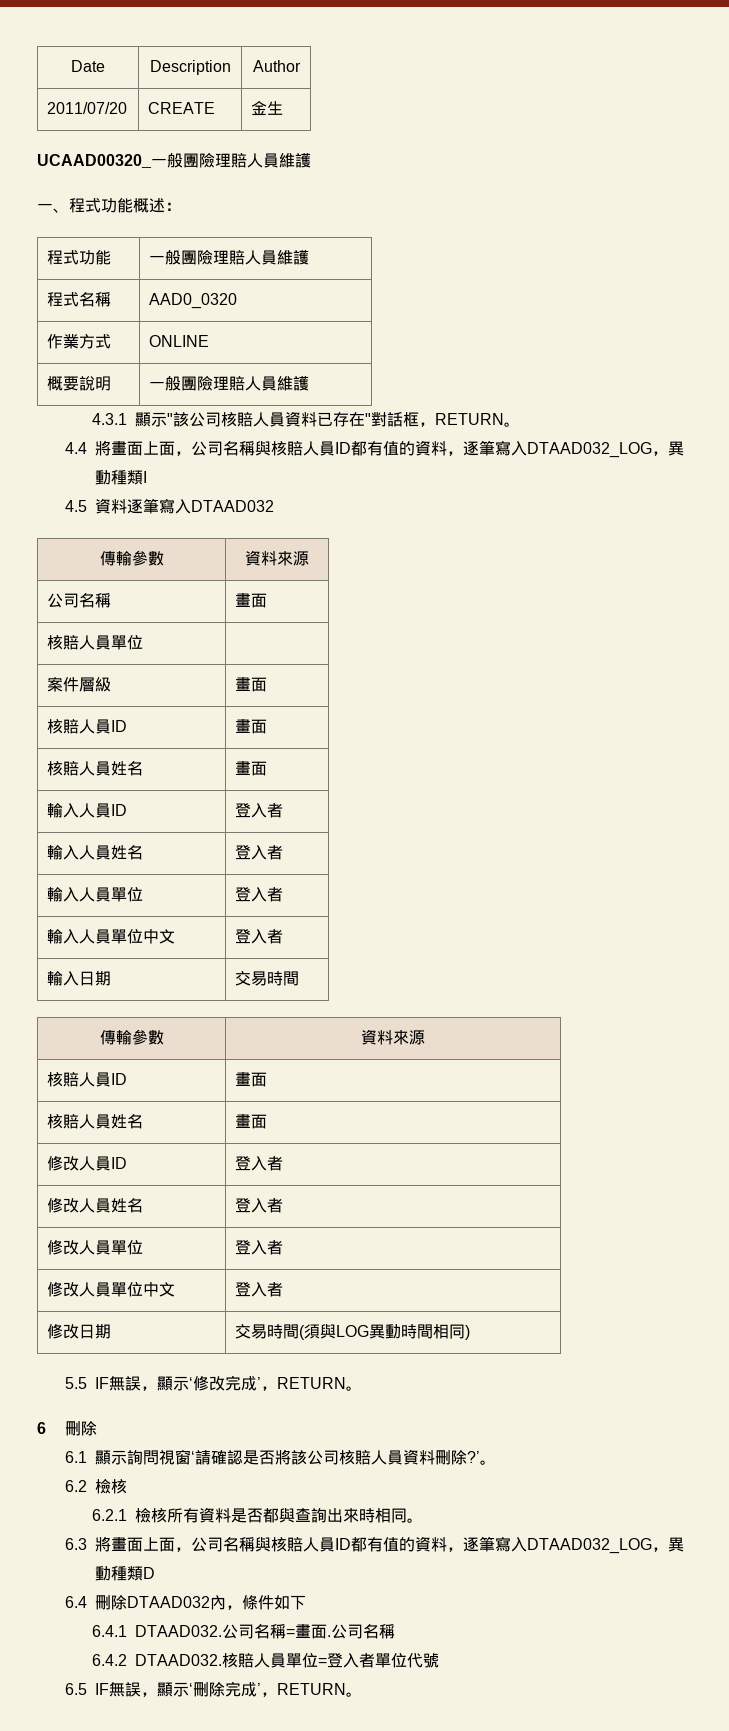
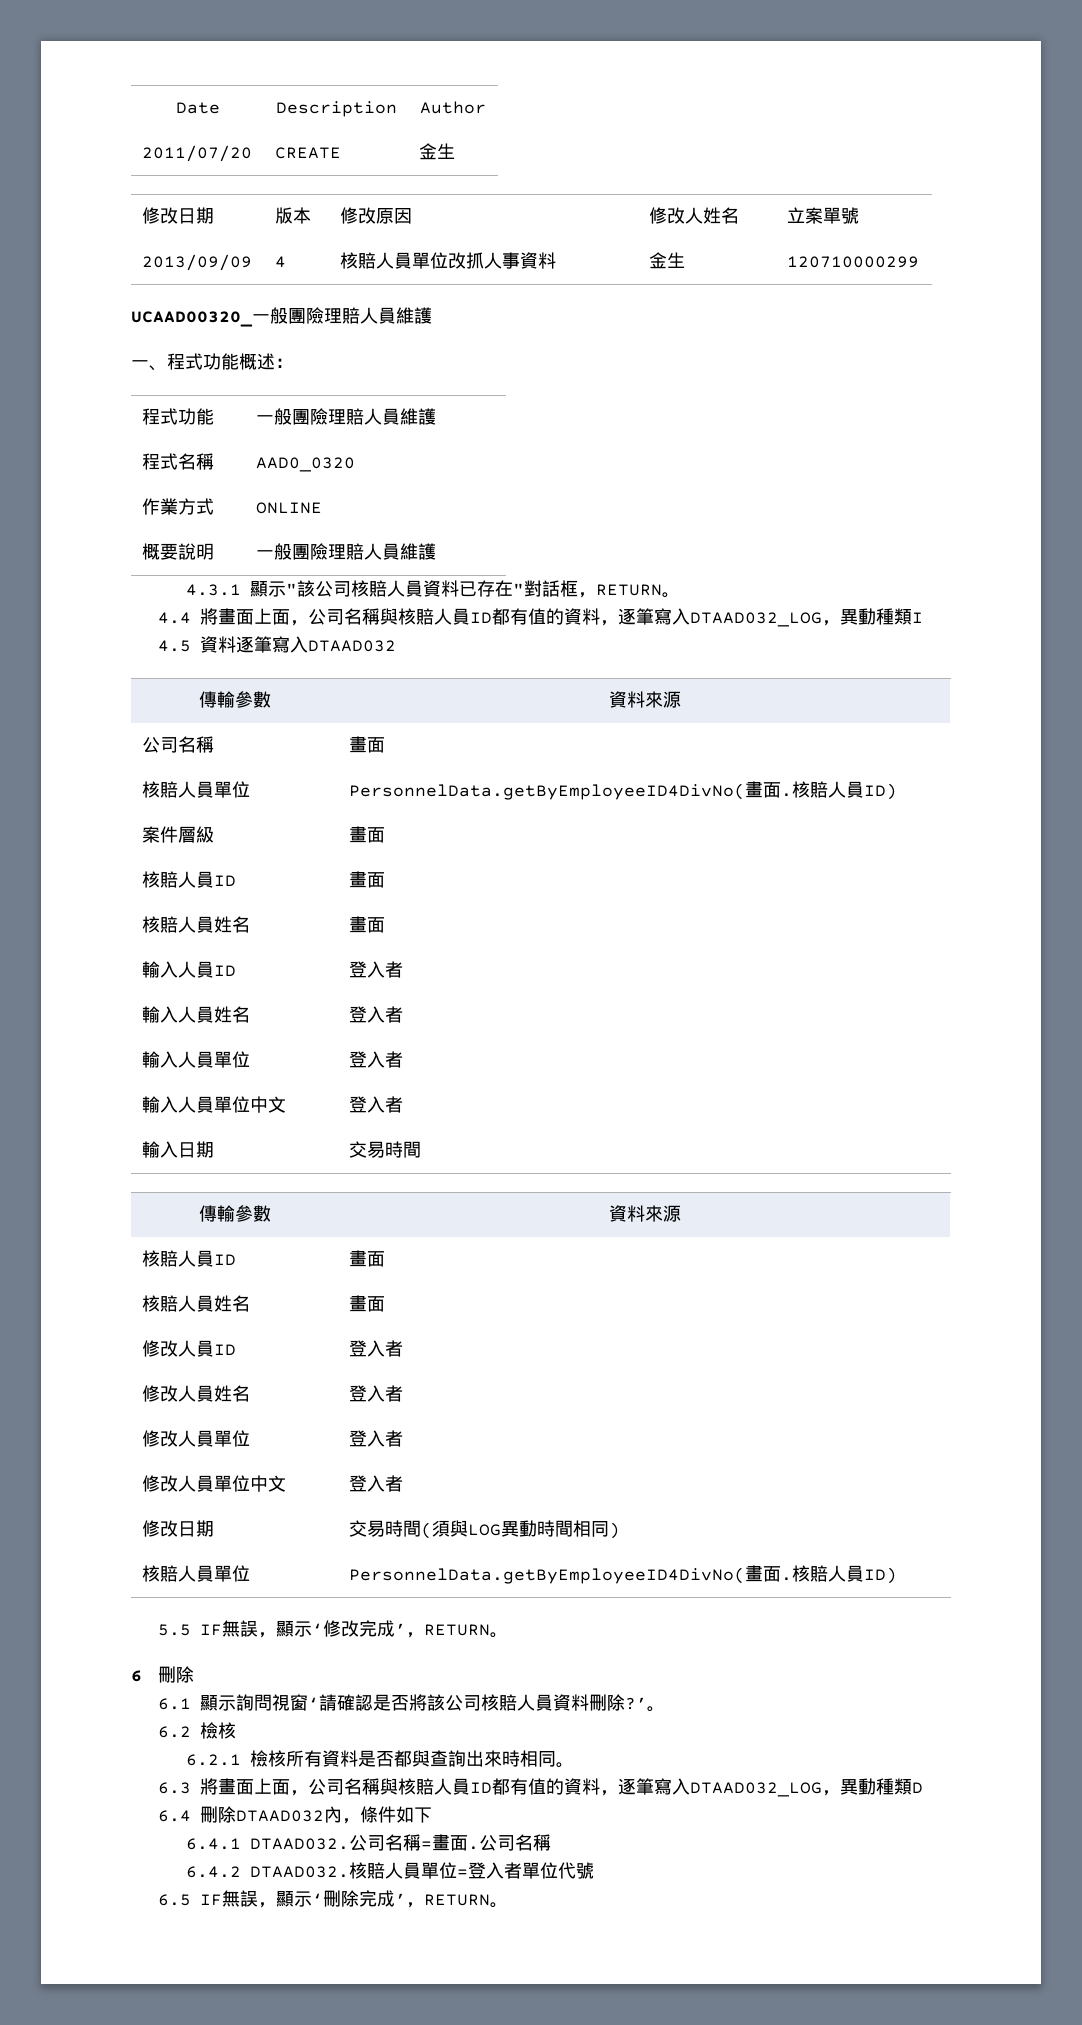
+ 修改日期 | 版本 | 修改原因 | 修改人姓名 | 立案單號
+ 2013/09/09 | 4 | 核賠人員單位改抓人事資料 | 金生 | 120710000299
  公司名稱 | 畫面
- 核賠人員單位 |
+ 核賠人員單位 | PersonnelData.getByEmployeeID4DivNo(畫面.核賠人員ID)
  修改日期 | 交易時間(須與LOG異動時間相同)
+ 核賠人員單位 | PersonnelData.getByEmployeeID4DivNo(畫面.核賠人員ID)

